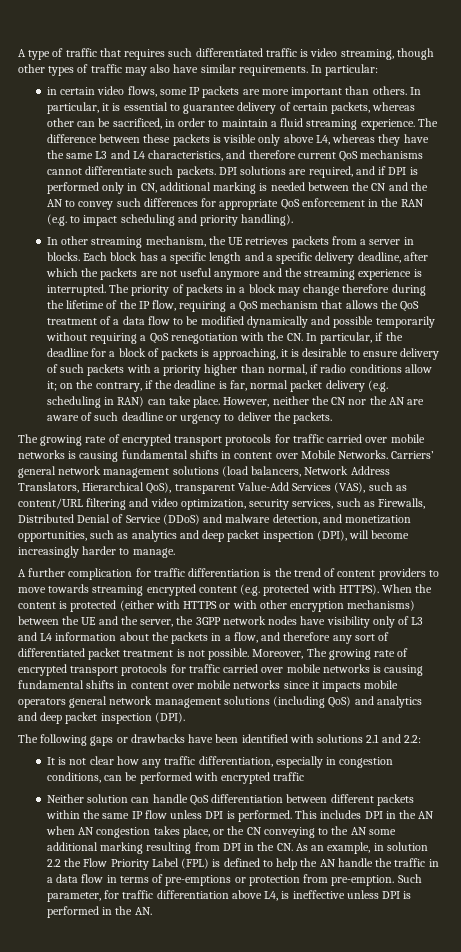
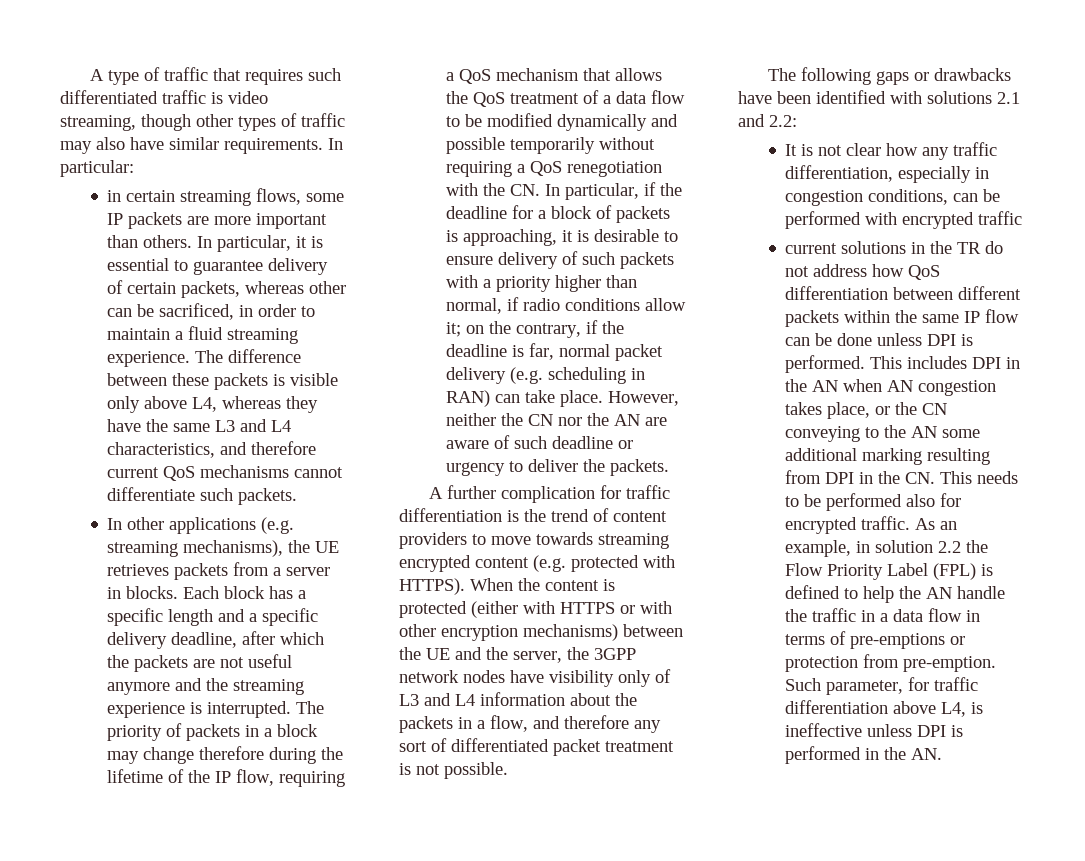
- in certain video flows, some IP packets are more important than others.
+ in certain streaming flows, some IP packets are more important than others.
- The difference between these packets is visible only above L4, whereas they have the same L3 and L4 characteristics, and therefore current QoS mechanisms cannot differentiate such packets. DPI solutions are required, and if DPI is performed only in CN, additional marking is needed between the CN and the AN to convey such differences for appropriate QoS enforcement in the RAN (e.g. to impact scheduling and priority handling).
- In other streaming mechanism, the UE retrieves packets from a server in blocks.
+ The difference between these packets is visible only above L4, whereas they have the same L3 and L4 characteristics, and therefore current QoS mechanisms cannot differentiate such packets.
+ In other applications (e.g. streaming mechanisms), the UE retrieves packets from a server in blocks.
- The growing rate of encrypted transport protocols for traffic carried over mobile networks is causing fundamental shifts in content over Mobile Networks. Carriers’ general network management solutions (load balancers, Network Address Translators, Hierarchical QoS), transparent Value-Add Services (VAS), such as content/URL filtering and video optimization, security services, such as Firewalls, Distributed Denial of Service (DDoS) and malware detection, and monetization opportunities, such as analytics and deep packet inspection (DPI), will become increasingly harder to manage.
- Moreover, The growing rate of encrypted transport protocols for traffic carried over mobile networks is causing fundamental shifts in content over mobile networks since it impacts mobile operators general network management solutions (including QoS) and analytics and deep packet inspection (DPI).
- Neither solution can handle QoS differentiation between different packets within the same IP flow unless DPI is performed.
+ current solutions in the TR do not address how QoS differentiation between different packets within the same IP flow can be done unless DPI is performed.
- This includes DPI in the AN when AN congestion takes place, or the CN conveying to the AN some additional marking resulting from DPI in the CN. As an example, in solution 2.2 the Flow Priority Label (FPL) is defined to help the AN handle the traffic in a data flow in terms of pre-emptions or protection from pre-emption.
+ This includes DPI in the AN when AN congestion takes place, or the CN conveying to the AN some additional marking resulting from DPI in the CN. This needs to be performed also for encrypted traffic. As an example, in solution 2.2 the Flow Priority Label (FPL) is defined to help the AN handle the traffic in a data flow in terms of pre-emptions or protection from pre-emption.

